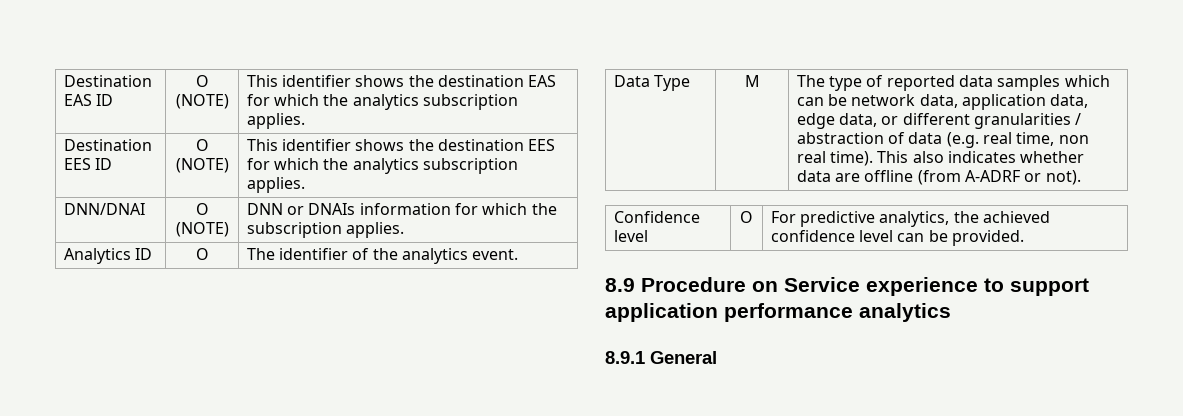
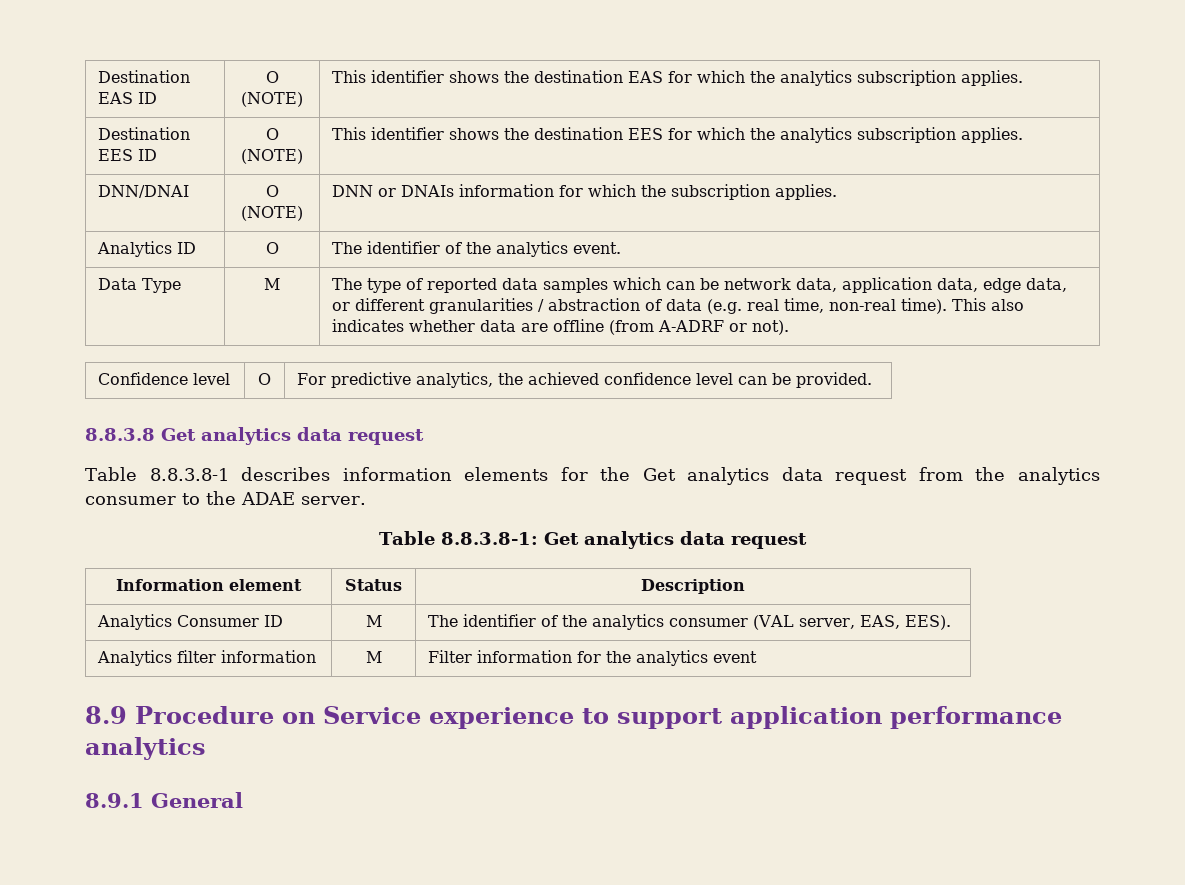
- The type of reported data samples which can be network data, application data, edge data, or different granularities / abstraction of data (e.g. real time, non real time).
+ The type of reported data samples which can be network data, application data, edge data, or different granularities / abstraction of data (e.g. real time, non-real time).
+ 8.8.3.8 Get analytics data request
+ Table 8.8.3.8-1 describes information elements for the Get analytics data request from the analytics consumer to the ADAE server.
+ Table 8.8.3.8-1: Get analytics data request
+ Information element | Status | Description
+ Analytics Consumer ID | M | The identifier of the analytics consumer (VAL server, EAS, EES).
+ Analytics filter information | M | Filter information for the analytics event

